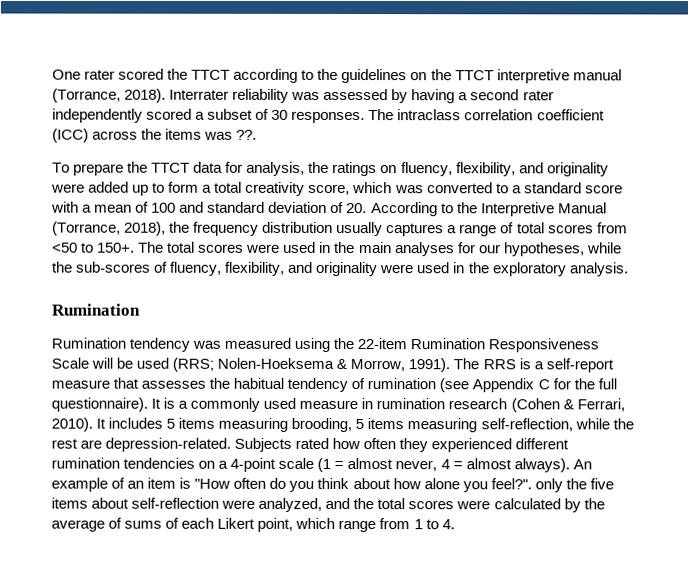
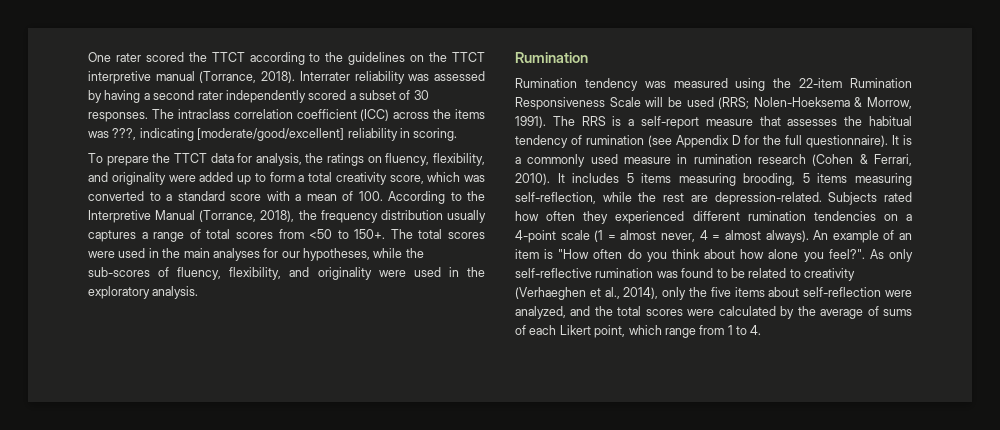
- The intraclass correlation coefficient (ICC) across the items was ??.
+ The intraclass correlation coefficient (ICC) across the items was ???, indicating [moderate/good/excellent] reliability in scoring.
- To prepare the TTCT data for analysis, the ratings on fluency, flexibility, and originality were added up to form a total creativity score, which was converted to a standard score with a mean of 100 and standard deviation of 20. According to the Interpretive Manual (Torrance, 2018), the frequency distribution usually captures a range of total scores from <50 to 150+.
+ To prepare the TTCT data for analysis, the ratings on fluency, flexibility, and originality were added up to form a total creativity score, which was converted to a standard score with a mean of 100. According to the Interpretive Manual (Torrance, 2018), the frequency distribution usually captures a range of total scores from <50 to 150+.
- The RRS is a self-report measure that assesses the habitual tendency of rumination (see Appendix C for the full questionnaire).
+ The RRS is a self-report measure that assesses the habitual tendency of rumination (see Appendix D for the full questionnaire).
- An example of an item is "How often do you think about how alone you feel?". only the five items about self-reflection were analyzed, and the total scores were calculated by the average of sums of each Likert point, which range from 1 to 4.
+ An example of an item is "How often do you think about how alone you feel?". As only self-reflective rumination was found to be related to creativity (Verhaeghen et al., 2014), only the five items about self-reflection were analyzed, and the total scores were calculated by the average of sums of each Likert point, which range from 1 to 4.

